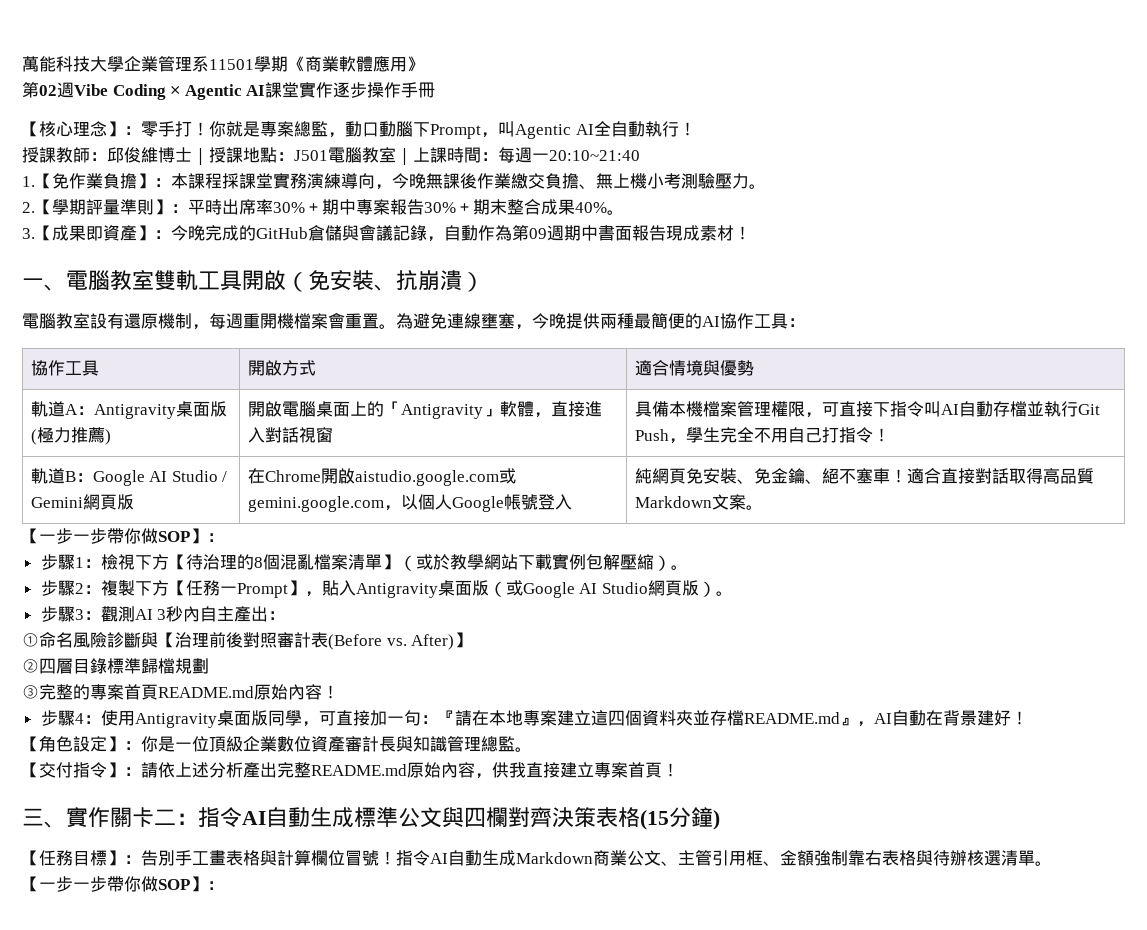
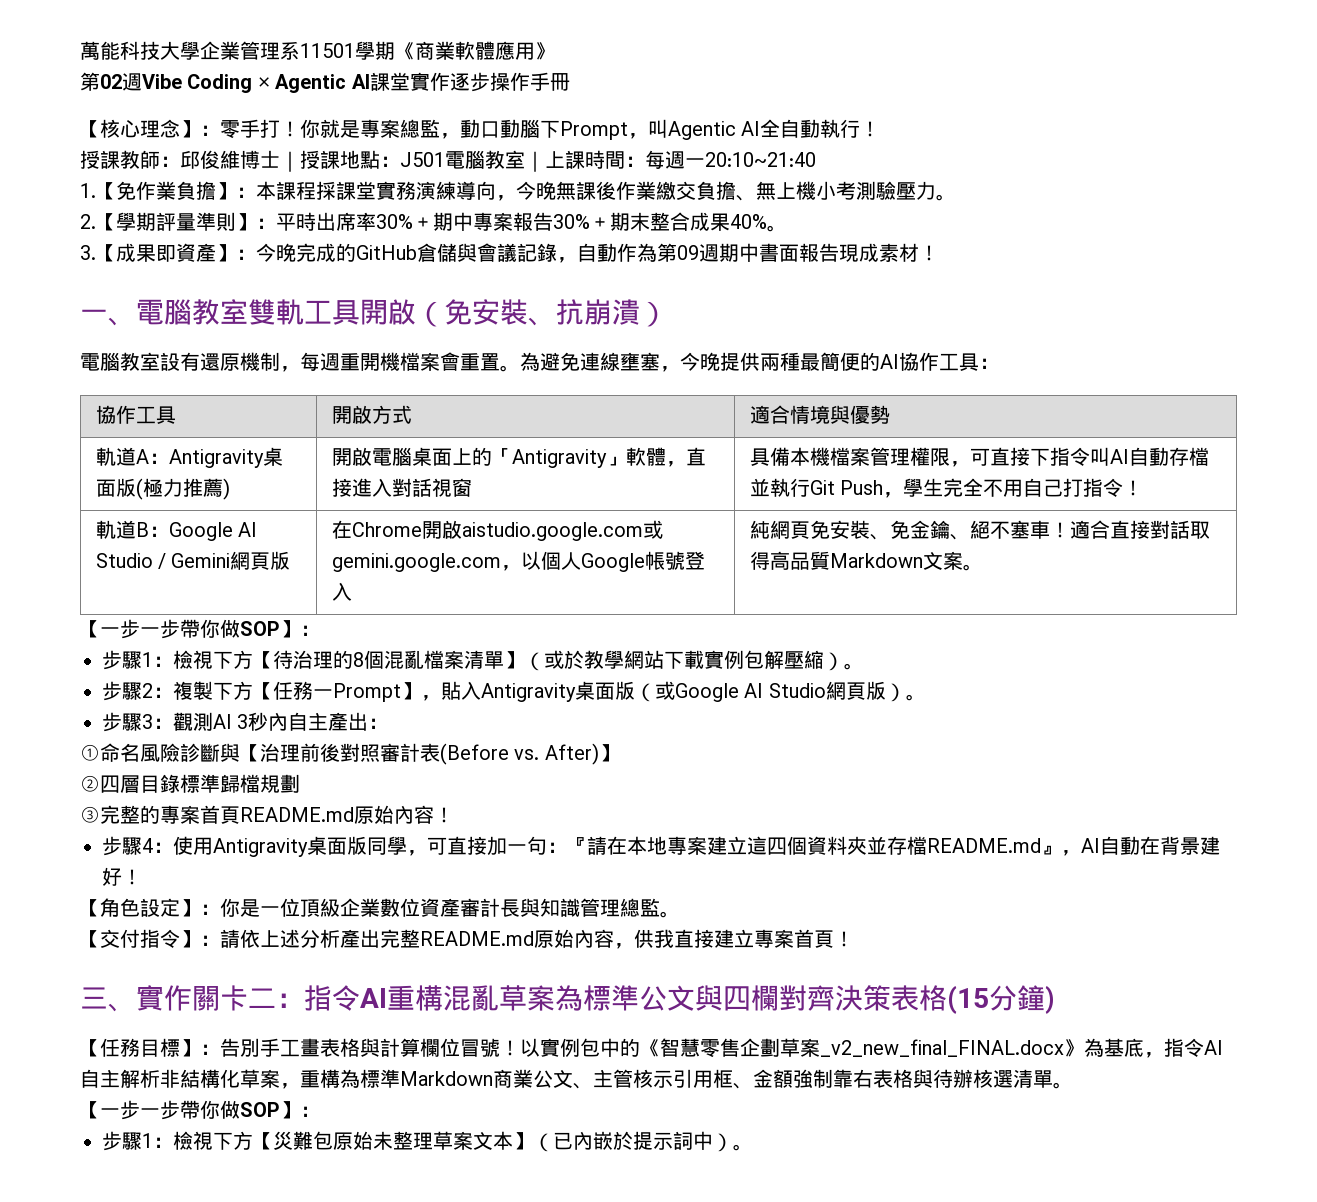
- 三、實作關卡二：指令AI自動生成標準公文與四欄對齊決策表格(15分鐘)
+ 三、實作關卡二：指令AI重構混亂草案為標準公文與四欄對齊決策表格(15分鐘)
- 指令AI自動生成Markdown商業公文、主管引用框、金額強制靠右表格與待辦核選清單。
+ 以實例包中的《智慧零售企劃草案_v2_new_final_FINAL.docx》為基底，指令AI自主解析非結構化草案，重構為標準Markdown商業公文、主管核示引用框、金額強制靠右表格與待辦核選清單。
+ 步驟1：檢視下方【災難包原始未整理草案文本】（已內嵌於提示詞中）。

